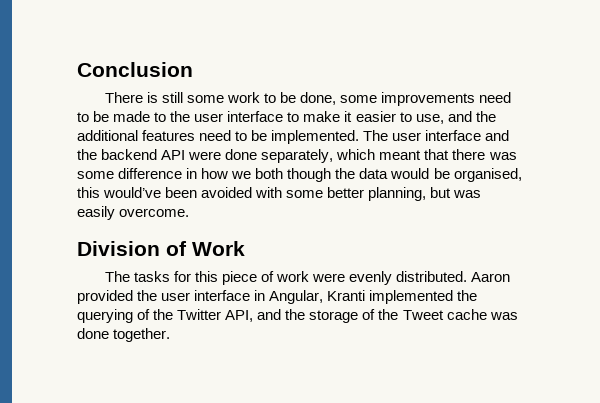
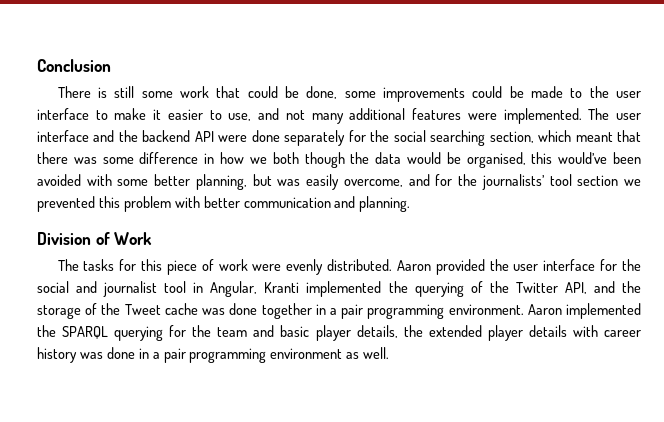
- There is still some work to be done, some improvements need to be made to the user interface to make it easier to use, and the additional features need to be implemented.
+ There is still some work that could be done, some improvements could be made to the user interface to make it easier to use, and not many additional features were implemented.
- The user interface and the backend API were done separately, which meant that there was some difference in how we both though the data would be organised, this would’ve been avoided with some better planning, but was easily overcome.
+ The user interface and the backend API were done separately for the social searching section, which meant that there was some difference in how we both though the data would be organised, this would’ve been avoided with some better planning, but was easily overcome, and for the journalists’ tool section we prevented this problem with better communication and planning.
- Aaron provided the user interface in Angular, Kranti implemented the querying of the Twitter API, and the storage of the Tweet cache was done together.
+ Aaron provided the user interface for the social and journalist tool in Angular, Kranti implemented the querying of the Twitter API, and the storage of the Tweet cache was done together in a pair programming environment. Aaron implemented the SPARQL querying for the team and basic player details, the extended player details with career history was done in a pair programming environment as well.

